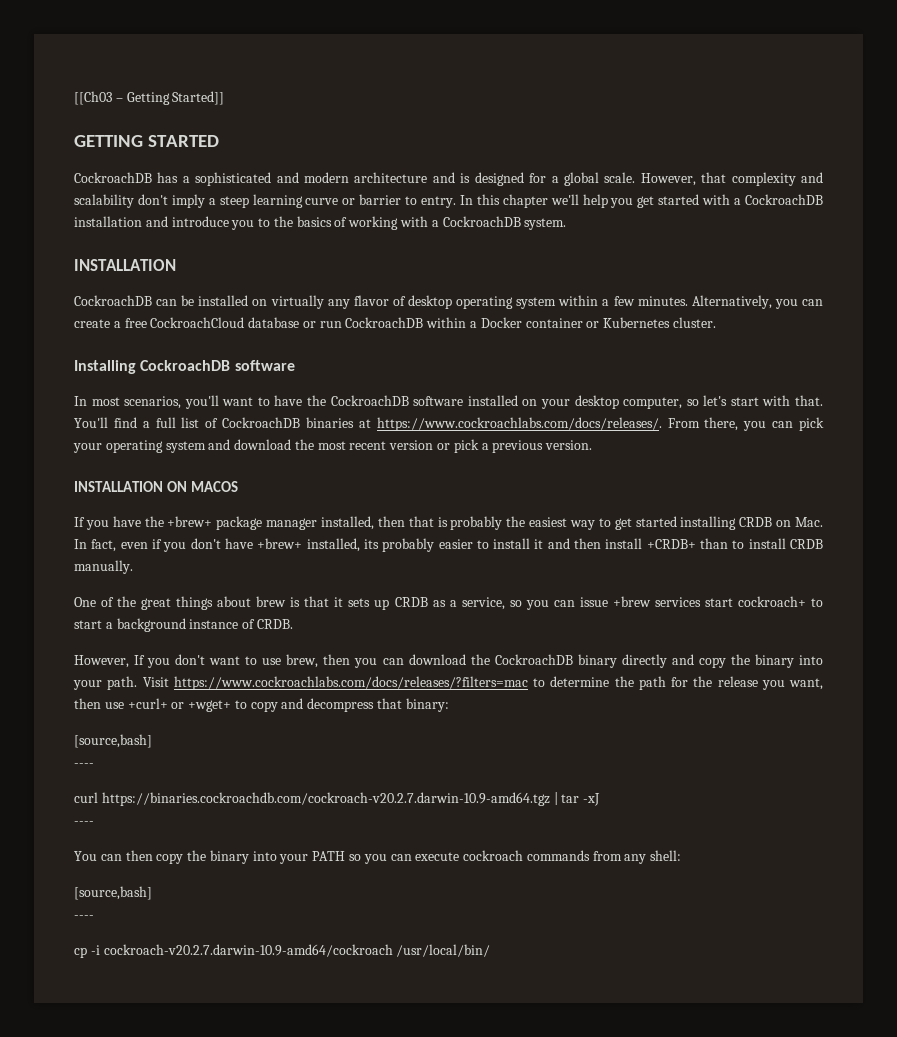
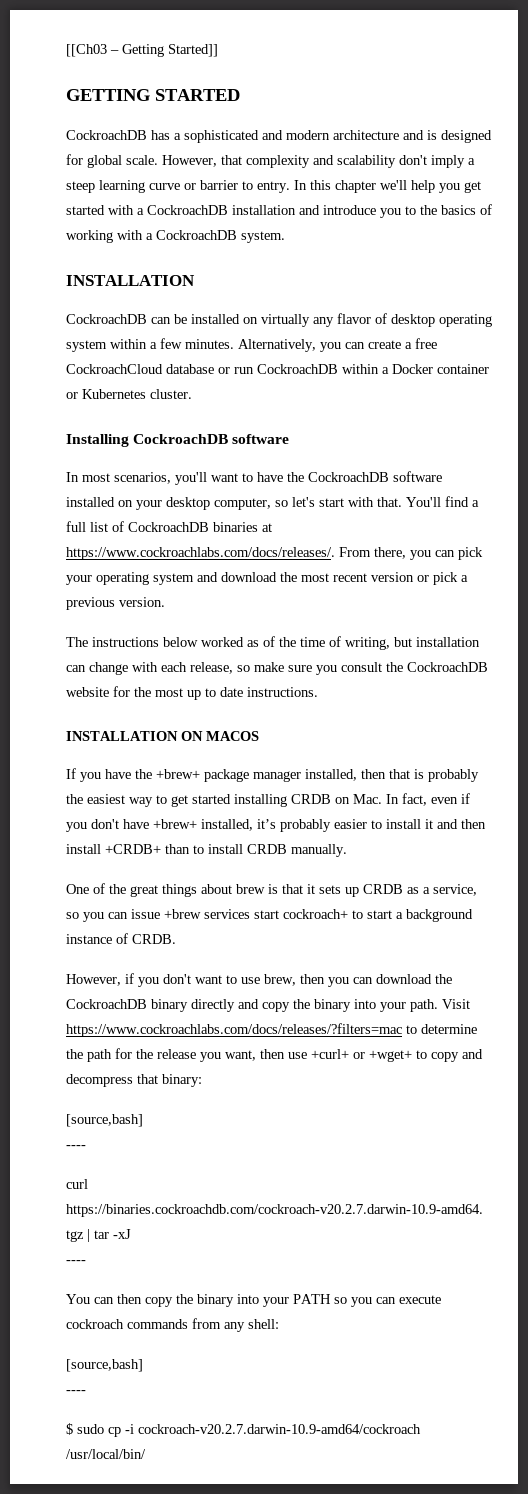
- CockroachDB has a sophisticated and modern architecture and is designed for a global scale.
+ CockroachDB has a sophisticated and modern architecture and is designed for global scale.
+ The instructions below worked as of the time of writing, but installation can change with each release, so make sure you consult the CockroachDB website for the most up to date instructions.
- If you have the +brew+ package manager installed, then that is probably the easiest way to get started installing CRDB on Mac. In fact, even if you don't have +brew+ installed, its probably easier to install it and then install +CRDB+ than to install CRDB manually.
+ If you have the +brew+ package manager installed, then that is probably the easiest way to get started installing CRDB on Mac. In fact, even if you don't have +brew+ installed, it’s probably easier to install it and then install +CRDB+ than to install CRDB manually.
- However, If you don't want to use brew, then you can download the CockroachDB binary directly and copy the binary into your path.
+ However, if you don't want to use brew, then you can download the CockroachDB binary directly and copy the binary into your path.
- cp -i cockroach-v20.2.7.darwin-10.9-amd64/cockroach /usr/local/bin/
+ $ sudo cp -i cockroach-v20.2.7.darwin-10.9-amd64/cockroach /usr/local/bin/

